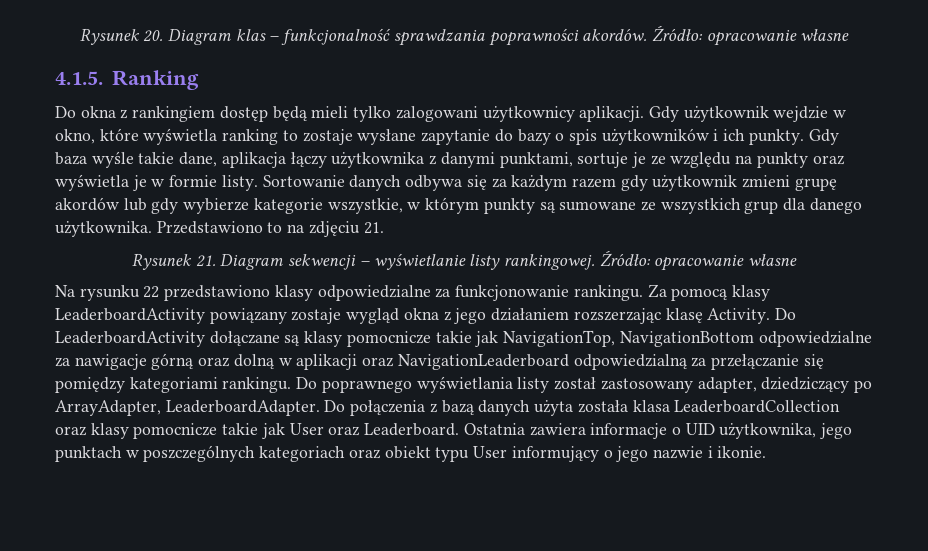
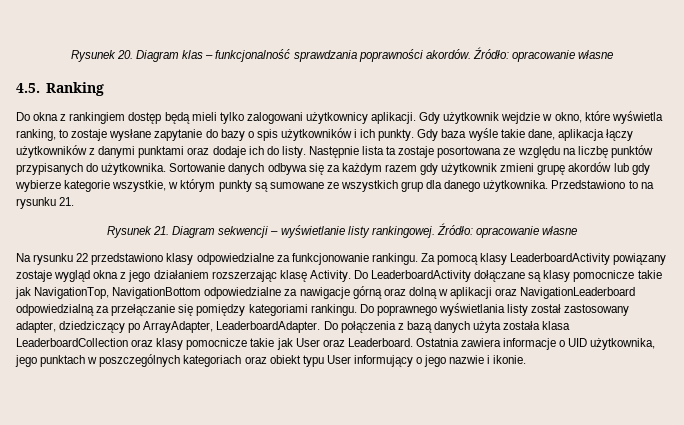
- 4.1.5. Ranking
+ 4.5. Ranking
- Gdy użytkownik wejdzie w okno, które wyświetla ranking to zostaje wysłane zapytanie do bazy o spis użytkowników i ich punkty.
+ Gdy użytkownik wejdzie w okno, które wyświetla ranking, to zostaje wysłane zapytanie do bazy o spis użytkowników i ich punkty.
- Gdy baza wyśle takie dane, aplikacja łączy użytkownika z danymi punktami, sortuje je ze względu na punkty oraz wyświetla je w formie listy.
+ Gdy baza wyśle takie dane, aplikacja łączy użytkowników z danymi punktami oraz dodaje ich do listy. Następnie lista ta zostaje posortowana ze względu na liczbę punktów przypisanych do użytkownika.
- Przedstawiono to na zdjęciu 21.
+ Przedstawiono to na rysunku 21.

